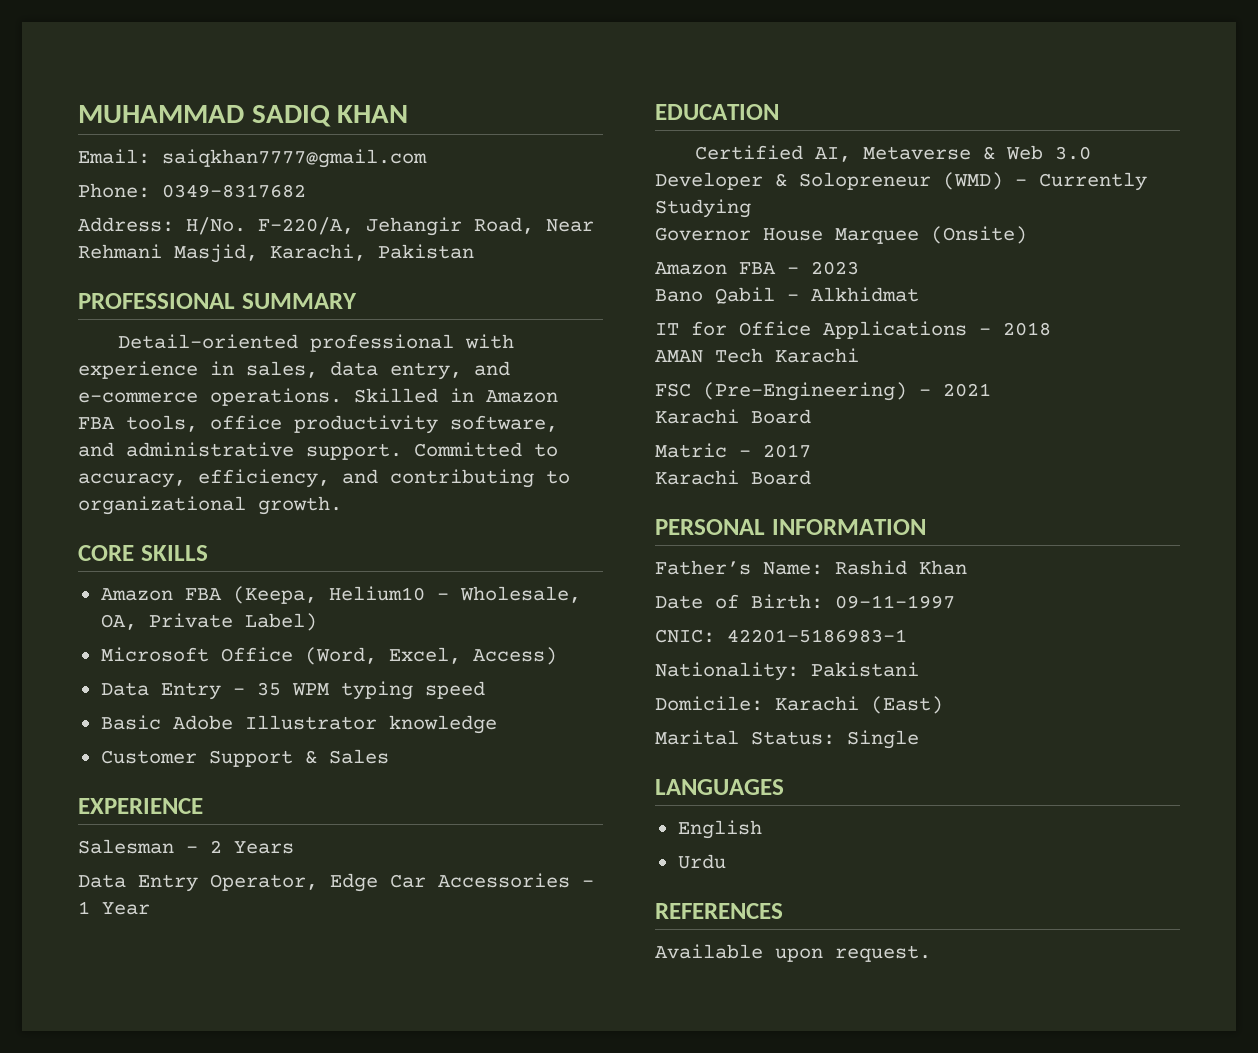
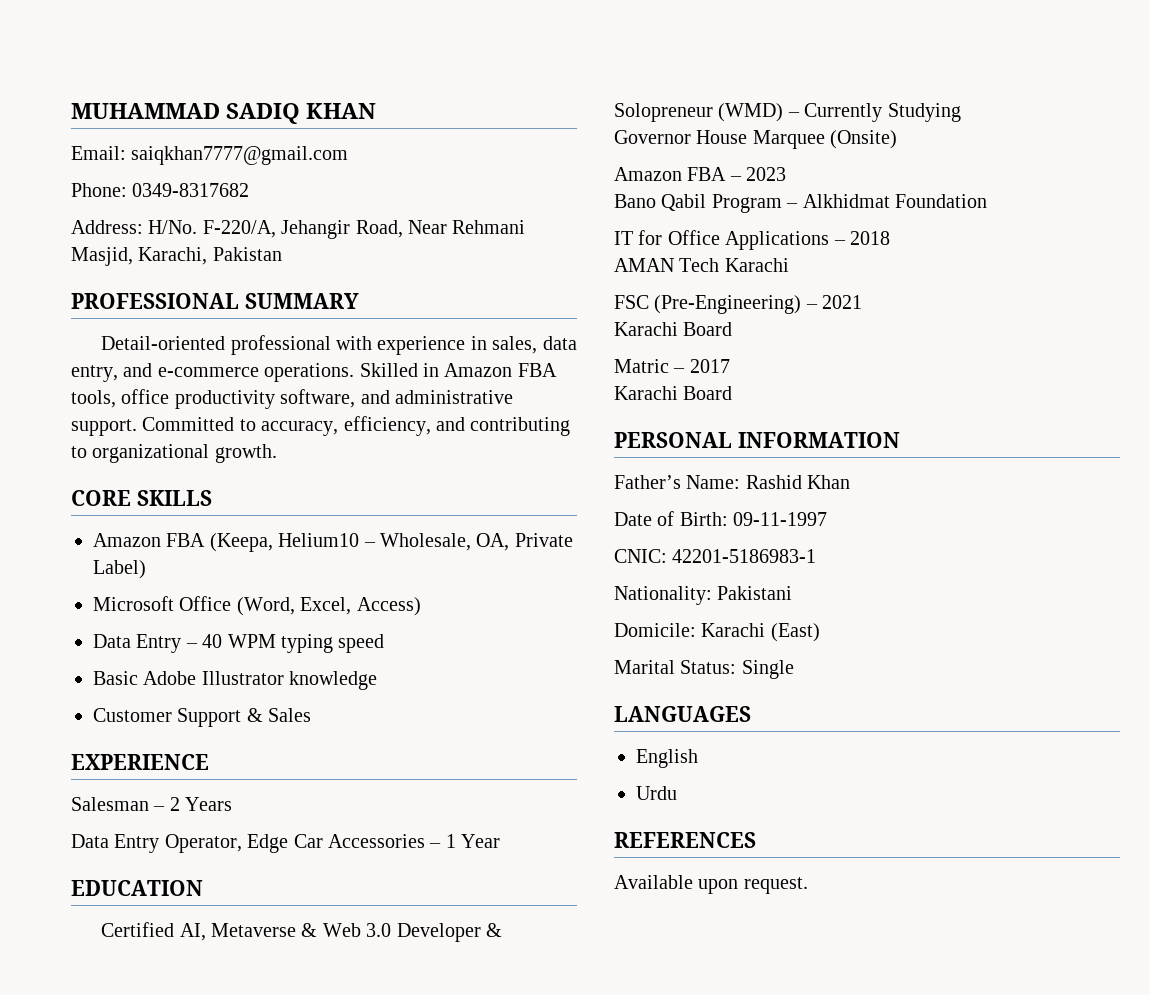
- Data Entry – 35 WPM typing speed
+ Data Entry – 40 WPM typing speed
- Bano Qabil – Alkhidmat
+ Bano Qabil Program – Alkhidmat Foundation

